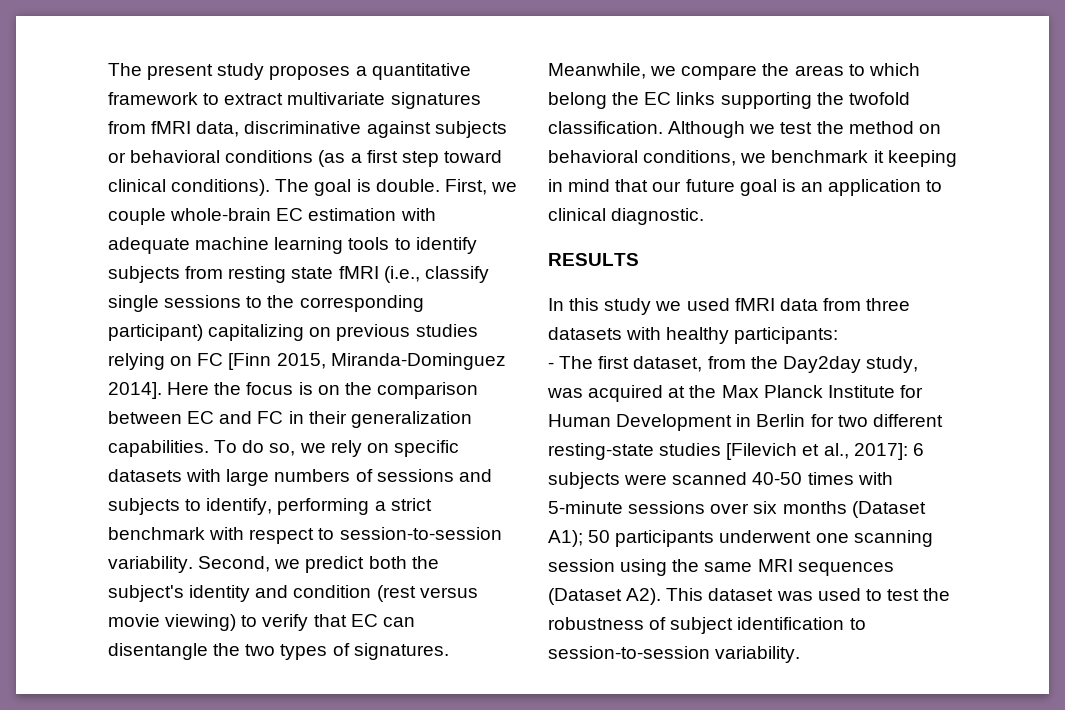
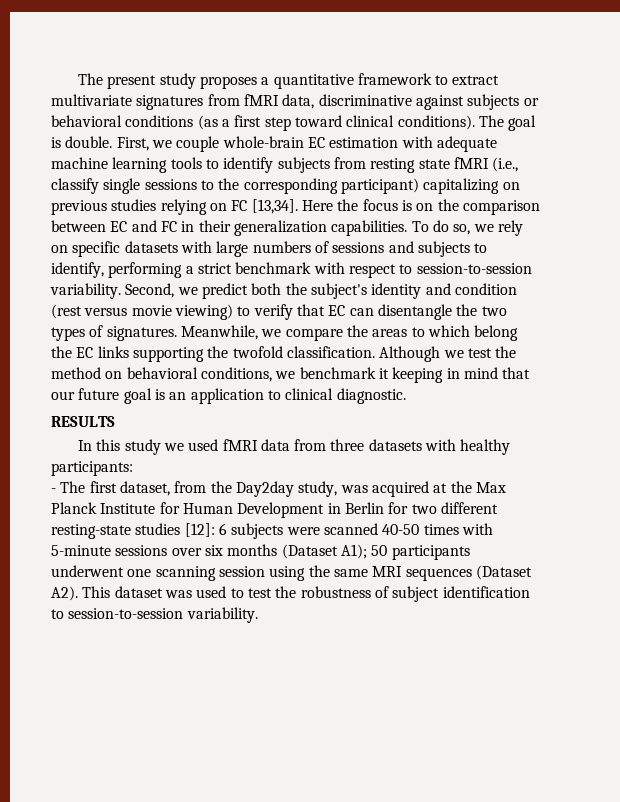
- First, we couple whole-brain EC estimation with adequate machine learning tools to identify subjects from resting state fMRI (i.e., classify single sessions to the corresponding participant) capitalizing on previous studies relying on FC [Finn 2015, Miranda-Dominguez 2014].
+ First, we couple whole-brain EC estimation with adequate machine learning tools to identify subjects from resting state fMRI (i.e., classify single sessions to the corresponding participant) capitalizing on previous studies relying on FC [13,34].
- - The first dataset, from the Day2day study, was acquired at the Max Planck Institute for Human Development in Berlin for two different resting-state studies [Filevich et al., 2017]:
+ - The first dataset, from the Day2day study, was acquired at the Max Planck Institute for Human Development in Berlin for two different resting-state studies [12]:

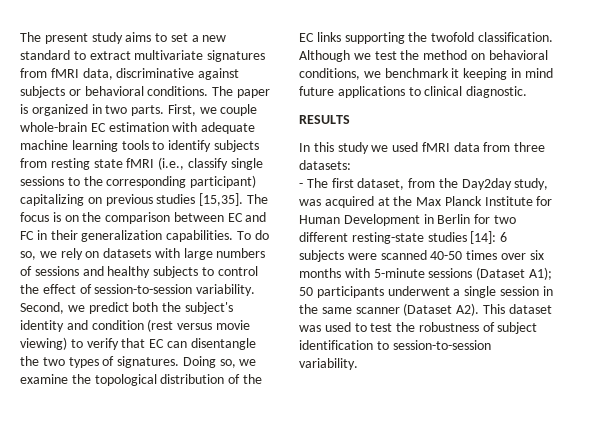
- The present study proposes a quantitative framework to extract multivariate signatures from fMRI data, discriminative against subjects or behavioral conditions (as a first step toward clinical conditions). The goal is double.
+ The present study aims to set a new standard to extract multivariate signatures from fMRI data, discriminative against subjects or behavioral conditions. The paper is organized in two parts.
- First, we couple whole-brain EC estimation with adequate machine learning tools to identify subjects from resting state fMRI (i.e., classify single sessions to the corresponding participant) capitalizing on previous studies relying on FC [13,34]. Here the focus is on the comparison between EC and FC in their generalization capabilities.
+ First, we couple whole-brain EC estimation with adequate machine learning tools to identify subjects from resting state fMRI (i.e., classify single sessions to the corresponding participant) capitalizing on previous studies [15,35]. The focus is on the comparison between EC and FC in their generalization capabilities.
- To do so, we rely on specific datasets with large numbers of sessions and subjects to identify, performing a strict benchmark with respect to session-to-session variability.
+ To do so, we rely on datasets with large numbers of sessions and healthy subjects to control the effect of session-to-session variability.
- Meanwhile, we compare the areas to which belong the EC links supporting the twofold classification.
+ Doing so, we examine the topological distribution of the EC links supporting the twofold classification.
- Although we test the method on behavioral conditions, we benchmark it keeping in mind that our future goal is an application to clinical diagnostic.
+ Although we test the method on behavioral conditions, we benchmark it keeping in mind future applications to clinical diagnostic.
- In this study we used fMRI data from three datasets with healthy participants:
+ In this study we used fMRI data from three datasets:
- - The first dataset, from the Day2day study, was acquired at the Max Planck Institute for Human Development in Berlin for two different resting-state studies [12]: 6 subjects were scanned 40-50 times with 5-minute sessions over six months (Dataset A1); 50 participants underwent one scanning session using the same MRI sequences (Dataset A2). This dataset was used to test the robustness of subject identification to session-to-session variability.
+ - The first dataset, from the Day2day study, was acquired at the Max Planck Institute for Human Development in Berlin for two different resting-state studies [14]: 6 subjects were scanned 40-50 times over six months with 5-minute sessions (Dataset A1); 50 participants underwent a single session in the same scanner (Dataset A2). This dataset was used to test the robustness of subject identification to session-to-session variability.

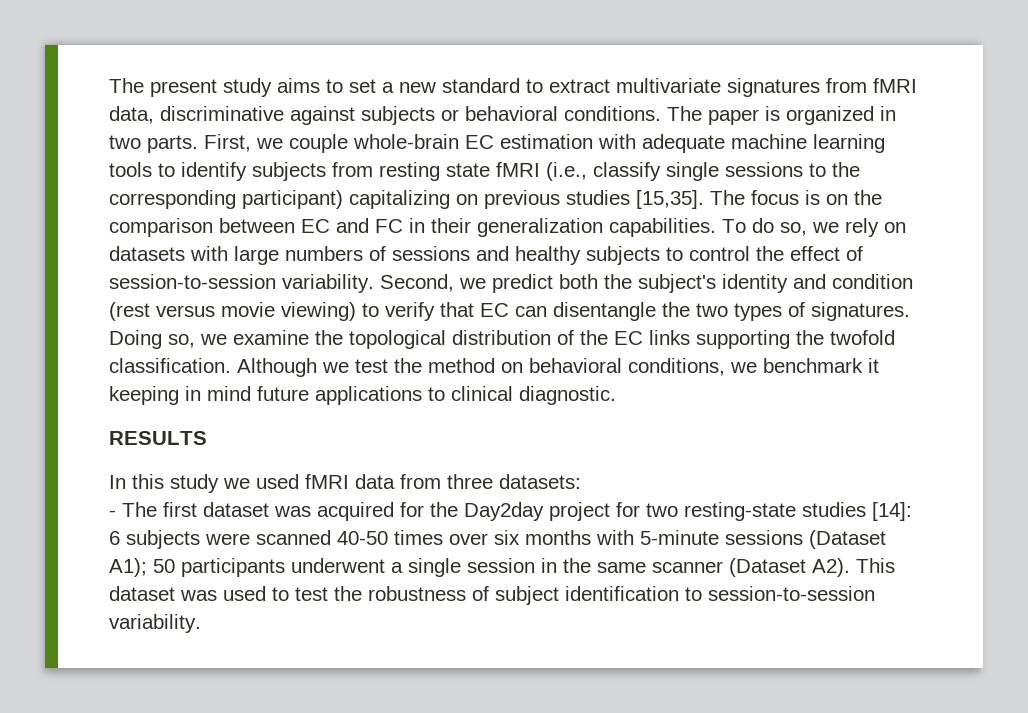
- - The first dataset, from the Day2day study, was acquired at the Max Planck Institute for Human Development in Berlin for two different resting-state studies [14]: 6 subjects were scanned 40-50 times over six months with 5-minute sessions (Dataset A1); 50 participants underwent a single session in the same scanner (Dataset A2). This dataset was used to test the robustness of subject identification to session-to-session variability.
+ - The first dataset was acquired for the Day2day project for two resting-state studies [14]: 6 subjects were scanned 40-50 times over six months with 5-minute sessions (Dataset A1); 50 participants underwent a single session in the same scanner (Dataset A2). This dataset was used to test the robustness of subject identification to session-to-session variability.

